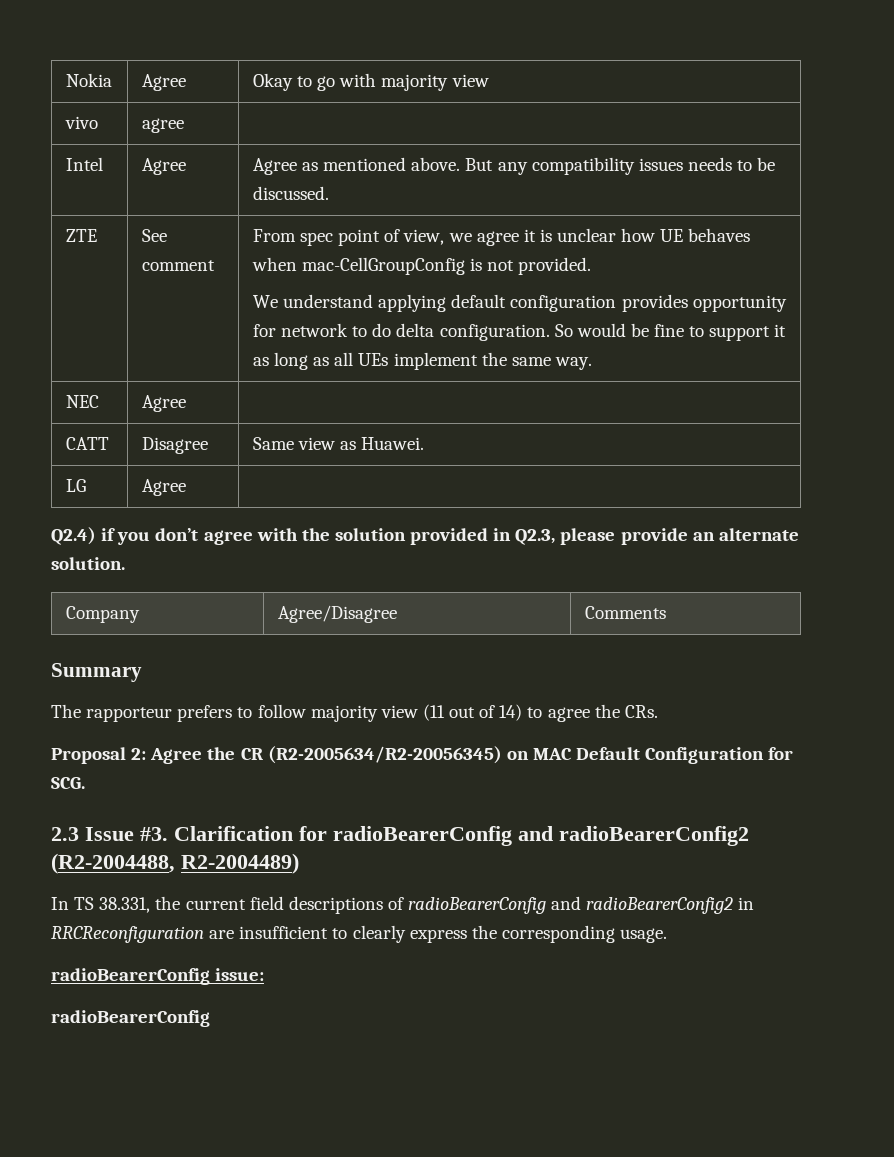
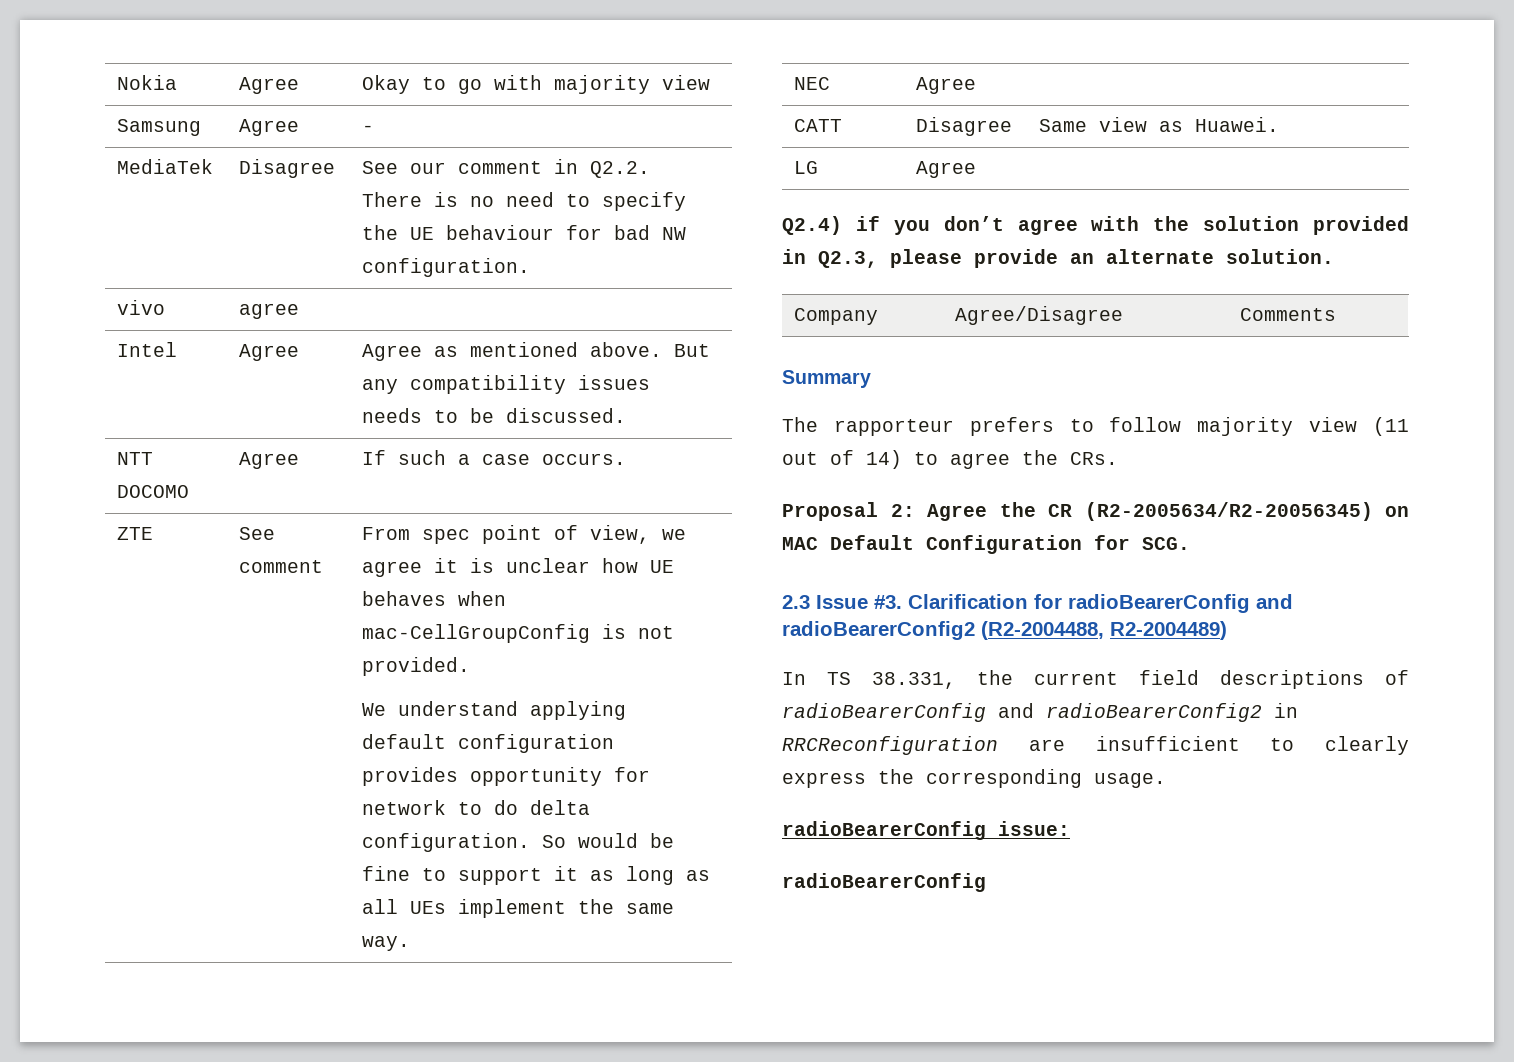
+ Samsung | Agree | -
+ MediaTek | Disagree | See our comment in Q2.2. There is no need to specify the UE behaviour for bad NW configuration.
+ NTT DOCOMO | Agree | If such a case occurs.

